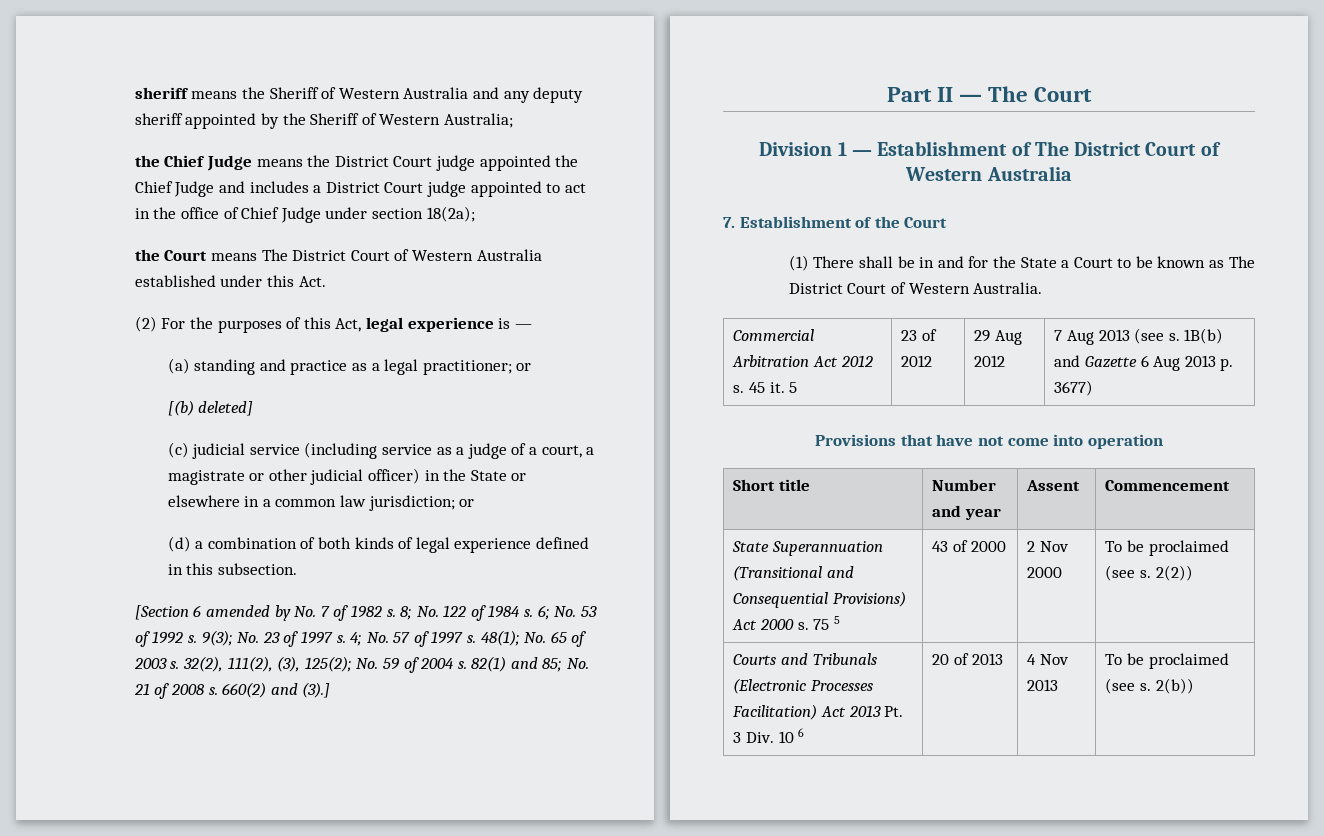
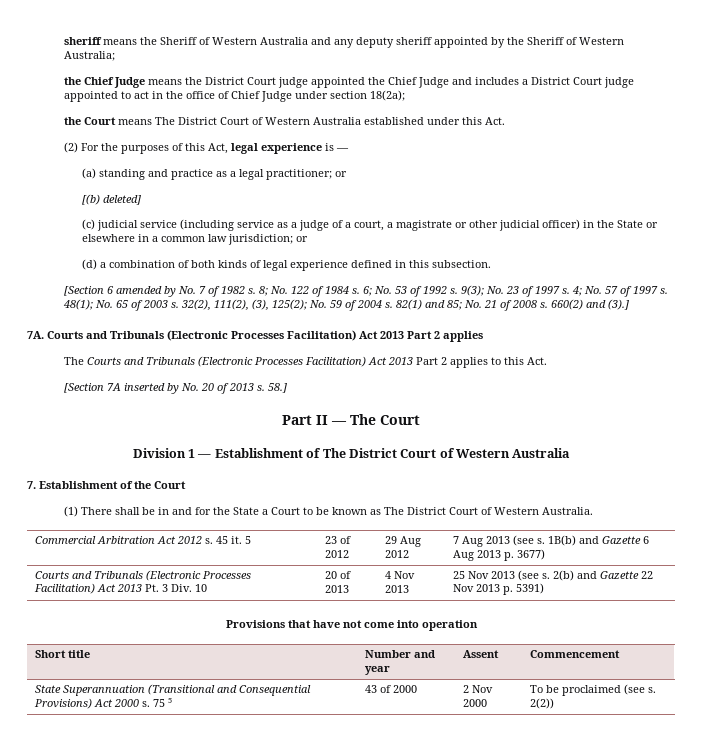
+ 7A. Courts and Tribunals (Electronic Processes Facilitation) Act 2013 Part 2 applies
+ The Courts and Tribunals (Electronic Processes Facilitation) Act 2013 Part 2 applies to this Act.
+ [Section 7A inserted by No. 20 of 2013 s. 58.]
+ Courts and Tribunals (Electronic Processes Facilitation) Act 2013 Pt. 3 Div. 10 | 20 of 2013 | 4 Nov 2013 | 25 Nov 2013 (see s. 2(b) and Gazette 22 Nov 2013 p. 5391)
- Courts and Tribunals (Electronic Processes Facilitation) Act 2013 Pt. 3 Div. 10 6 | 20 of 2013 | 4 Nov 2013 | To be proclaimed (see s. 2(b))

